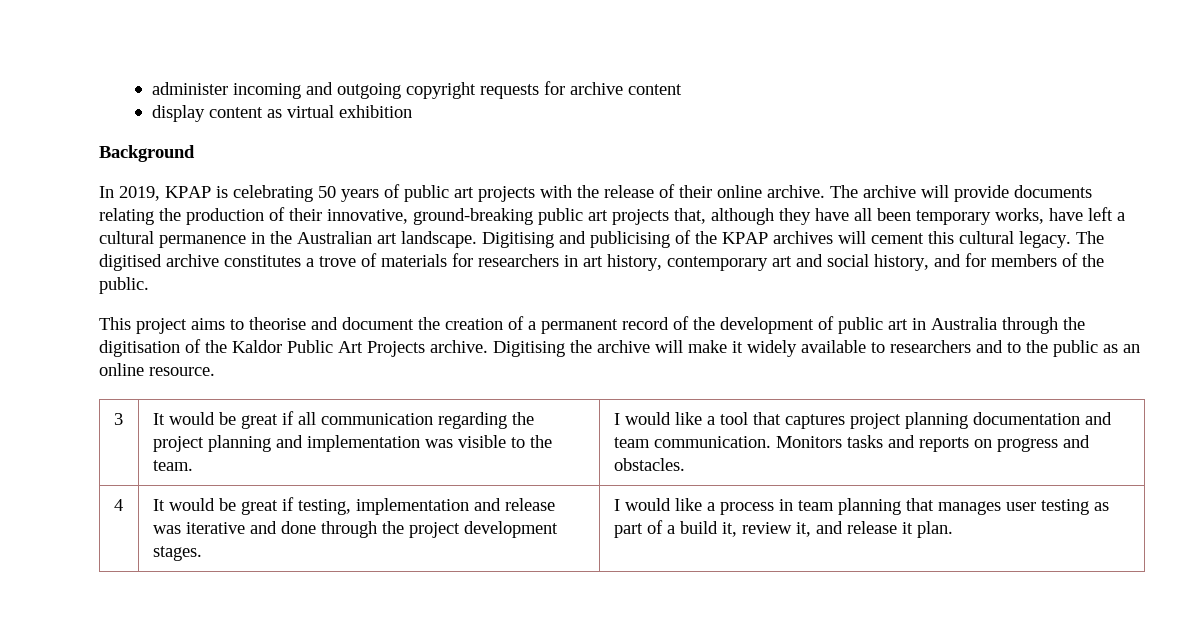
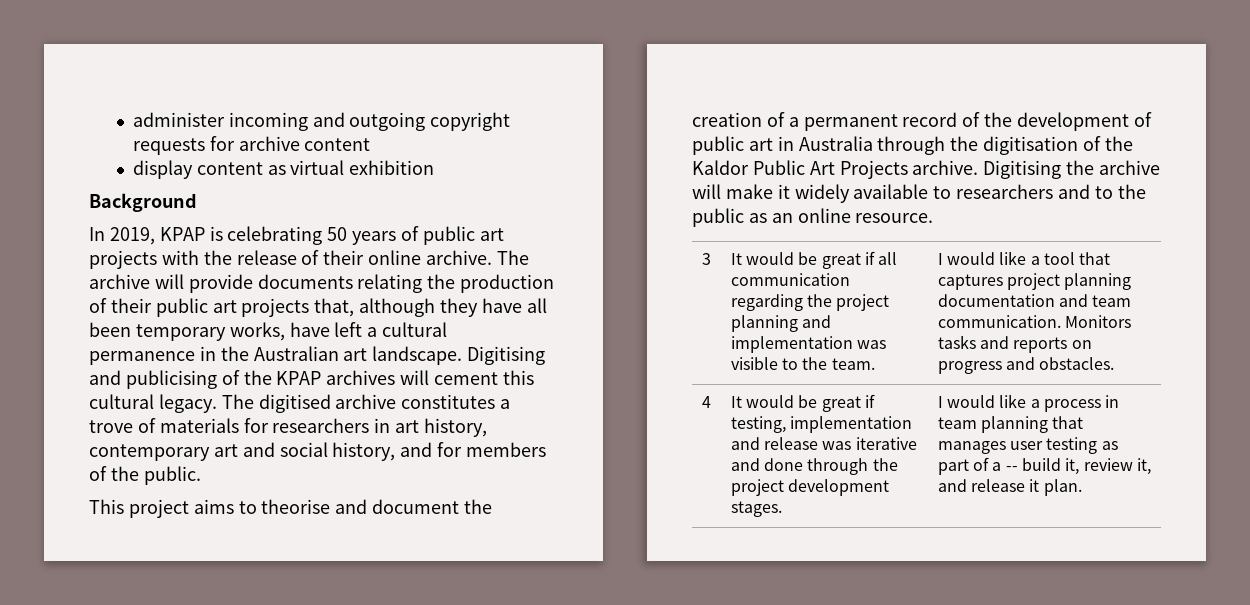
- The archive will provide documents relating the production of their innovative, ground-breaking public art projects that, although they have all been temporary works, have left a cultural permanence in the Australian art landscape.
+ The archive will provide documents relating the production of their public art projects that, although they have all been temporary works, have left a cultural permanence in the Australian art landscape.
- I would like a process in team planning that manages user testing as part of a build it, review it, and release it plan.
+ I would like a process in team planning that manages user testing as part of a -- build it, review it, and release it plan.

